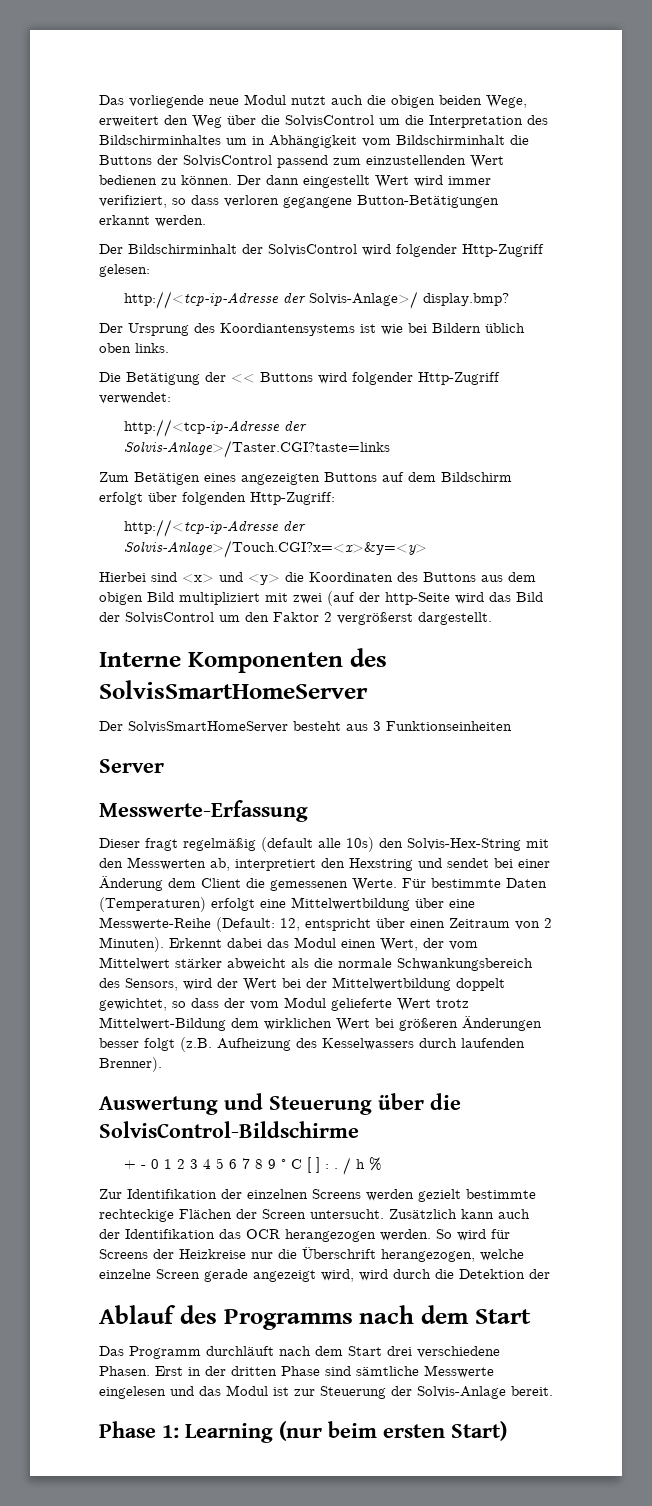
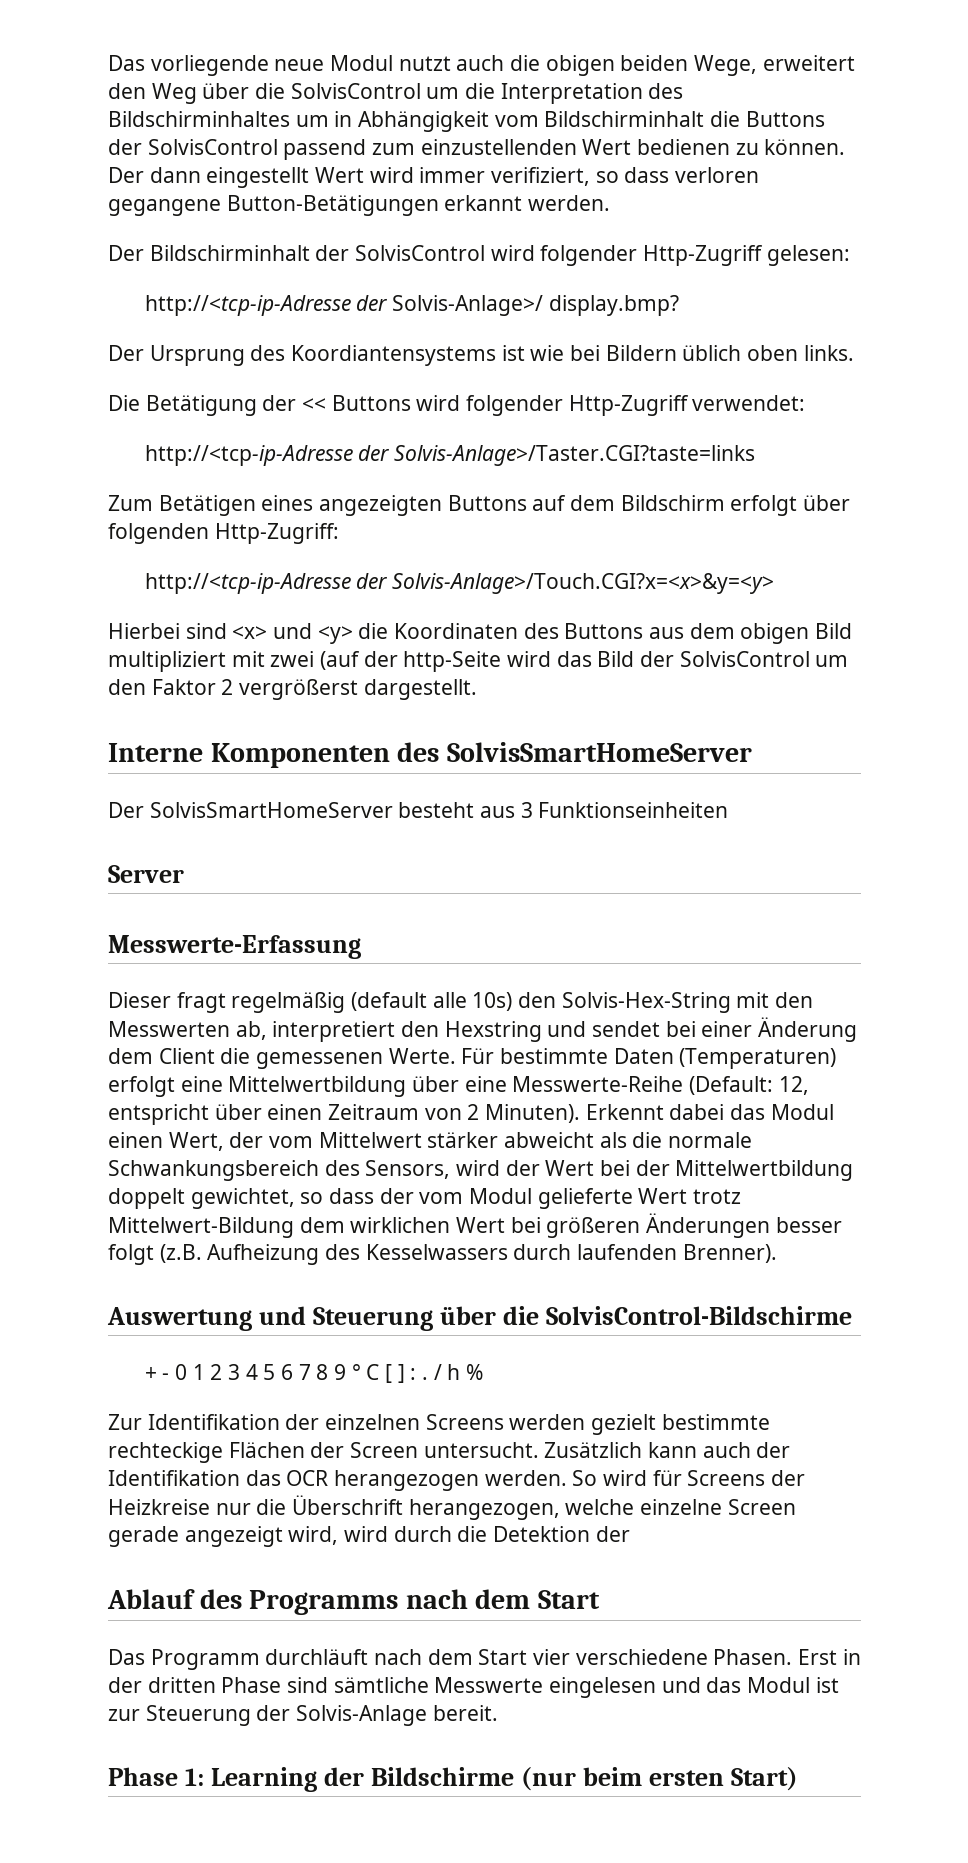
- Das Programm durchläuft nach dem Start drei verschiedene Phasen.
+ Das Programm durchläuft nach dem Start vier verschiedene Phasen.
- Phase 1: Learning (nur beim ersten Start)
+ Phase 1: Learning der Bildschirme (nur beim ersten Start)

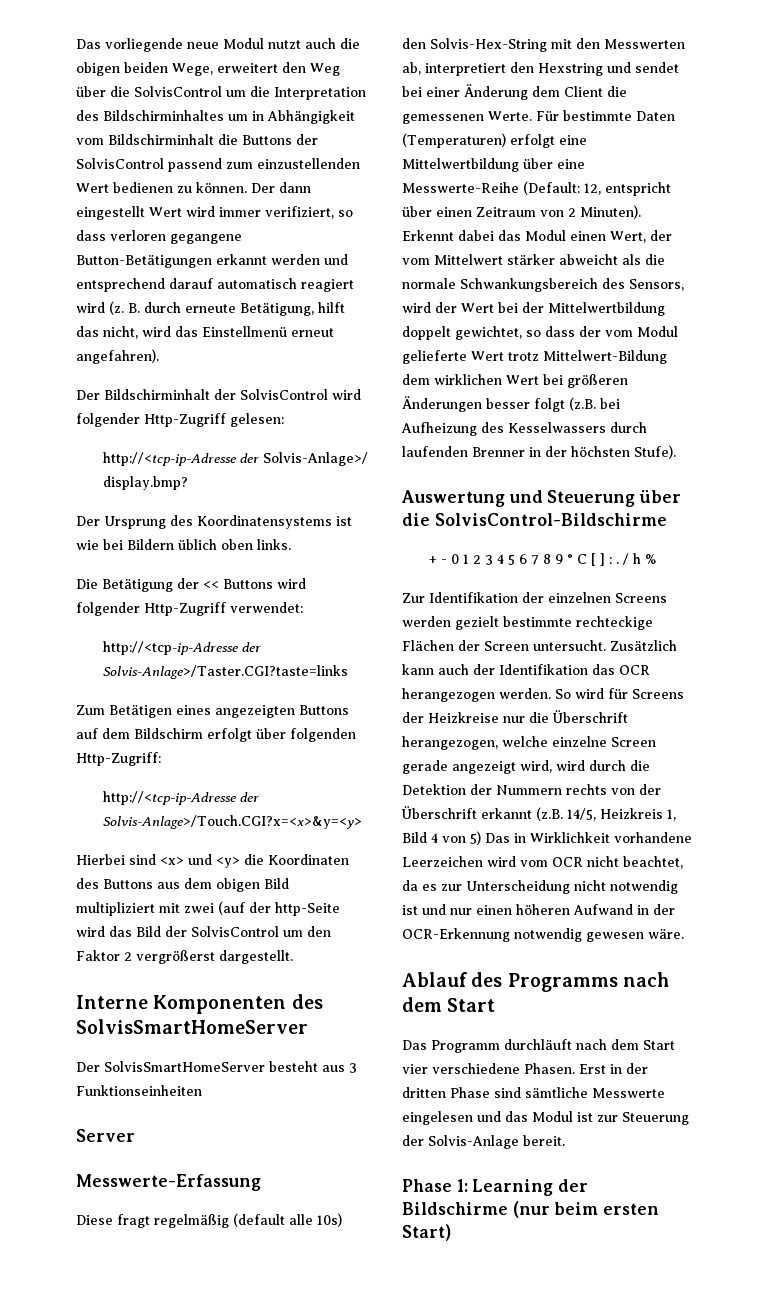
- Der dann eingestellt Wert wird immer verifiziert, so dass verloren gegangene Button-Betätigungen erkannt werden.
+ Der dann eingestellt Wert wird immer verifiziert, so dass verloren gegangene Button-Betätigungen erkannt werden und entsprechend darauf automatisch reagiert wird (z. B. durch erneute Betätigung, hilft das nicht, wird das Einstellmenü erneut angefahren).
- Der Ursprung des Koordiantensystems ist wie bei Bildern üblich oben links.
+ Der Ursprung des Koordinatensystems ist wie bei Bildern üblich oben links.
- Dieser fragt regelmäßig (default alle 10s) den Solvis-Hex-String mit den Messwerten ab, interpretiert den Hexstring und sendet bei einer Änderung dem Client die gemessenen Werte.
+ Diese fragt regelmäßig (default alle 10s) den Solvis-Hex-String mit den Messwerten ab, interpretiert den Hexstring und sendet bei einer Änderung dem Client die gemessenen Werte.
- Erkennt dabei das Modul einen Wert, der vom Mittelwert stärker abweicht als die normale Schwankungsbereich des Sensors, wird der Wert bei der Mittelwertbildung doppelt gewichtet, so dass der vom Modul gelieferte Wert trotz Mittelwert-Bildung dem wirklichen Wert bei größeren Änderungen besser folgt (z.B. Aufheizung des Kesselwassers durch laufenden Brenner).
+ Erkennt dabei das Modul einen Wert, der vom Mittelwert stärker abweicht als die normale Schwankungsbereich des Sensors, wird der Wert bei der Mittelwertbildung doppelt gewichtet, so dass der vom Modul gelieferte Wert trotz Mittelwert-Bildung dem wirklichen Wert bei größeren Änderungen besser folgt (z.B. bei Aufheizung des Kesselwassers durch laufenden Brenner in der höchsten Stufe).
- So wird für Screens der Heizkreise nur die Überschrift herangezogen, welche einzelne Screen gerade angezeigt wird, wird durch die Detektion der
+ So wird für Screens der Heizkreise nur die Überschrift herangezogen, welche einzelne Screen gerade angezeigt wird, wird durch die Detektion der Nummern rechts von der Überschrift erkannt (z.B. 14/5, Heizkreis 1, Bild 4 von 5) Das in Wirklichkeit vorhandene Leerzeichen wird vom OCR nicht beachtet, da es zur Unterscheidung nicht notwendig ist und nur einen höheren Aufwand in der OCR-Erkennung notwendig gewesen wäre.

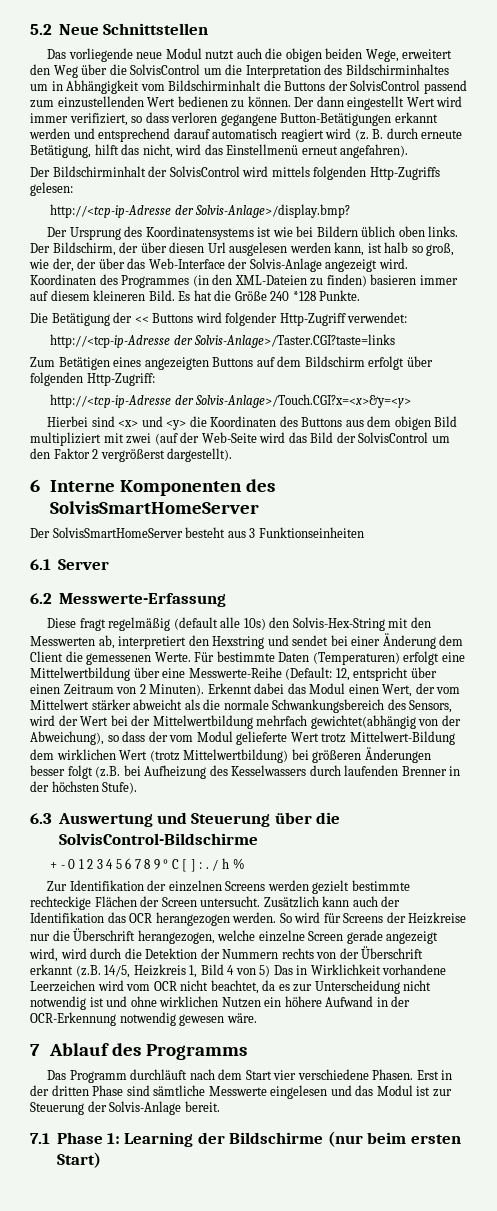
+ 5.2 Neue Schnittstellen
- Der Bildschirminhalt der SolvisControl wird folgender Http-Zugriff gelesen:
+ Der Bildschirminhalt der SolvisControl wird mittels folgenden Http-Zugriffs gelesen:
- http://<tcp-ip-Adresse der Solvis-Anlage>/ display.bmp?
+ http://<tcp-ip-Adresse der Solvis-Anlage>/display.bmp?
+ Der Bildschirm, der über diesen Url ausgelesen werden kann, ist halb so groß, wie der, der über das Web-Interface der Solvis-Anlage angezeigt wird. Koordinaten des Programmes (in den XML-Dateien zu finden) basieren immer auf diesem kleineren Bild. Es hat die Größe 240 *128 Punkte.
- Hierbei sind <x> und <y> die Koordinaten des Buttons aus dem obigen Bild multipliziert mit zwei (auf der http-Seite wird das Bild der SolvisControl um den Faktor 2 vergrößerst dargestellt.
- Interne Komponenten des SolvisSmartHomeServer
+ Hierbei sind <x> und <y> die Koordinaten des Buttons aus dem obigen Bild multipliziert mit zwei (auf der Web-Seite wird das Bild der SolvisControl um den Faktor 2 vergrößerst dargestellt).
+ 6 Interne Komponenten des SolvisSmartHomeServer
- Server
+ 6.1 Server
- Messwerte-Erfassung
+ 6.2 Messwerte-Erfassung
- Erkennt dabei das Modul einen Wert, der vom Mittelwert stärker abweicht als die normale Schwankungsbereich des Sensors, wird der Wert bei der Mittelwertbildung doppelt gewichtet, so dass der vom Modul gelieferte Wert trotz Mittelwert-Bildung dem wirklichen Wert bei größeren Änderungen besser folgt (z.B. bei Aufheizung des Kesselwassers durch laufenden Brenner in der höchsten Stufe).
+ Erkennt dabei das Modul einen Wert, der vom Mittelwert stärker abweicht als die normale Schwankungsbereich des Sensors, wird der Wert bei der Mittelwertbildung mehrfach gewichtet(abhängig von der Abweichung), so dass der vom Modul gelieferte Wert trotz Mittelwert-Bildung dem wirklichen Wert (trotz Mittelwertbildung) bei größeren Änderungen besser folgt (z.B. bei Aufheizung des Kesselwassers durch laufenden Brenner in der höchsten Stufe).
- Auswertung und Steuerung über die SolvisControl-Bildschirme
+ 6.3 Auswertung und Steuerung über die SolvisControl-Bildschirme
- So wird für Screens der Heizkreise nur die Überschrift herangezogen, welche einzelne Screen gerade angezeigt wird, wird durch die Detektion der Nummern rechts von der Überschrift erkannt (z.B. 14/5, Heizkreis 1, Bild 4 von 5) Das in Wirklichkeit vorhandene Leerzeichen wird vom OCR nicht beachtet, da es zur Unterscheidung nicht notwendig ist und nur einen höheren Aufwand in der OCR-Erkennung notwendig gewesen wäre.
+ So wird für Screens der Heizkreise nur die Überschrift herangezogen, welche einzelne Screen gerade angezeigt wird, wird durch die Detektion der Nummern rechts von der Überschrift erkannt (z.B. 14/5, Heizkreis 1, Bild 4 von 5) Das in Wirklichkeit vorhandene Leerzeichen wird vom OCR nicht beachtet, da es zur Unterscheidung nicht notwendig ist und ohne wirklichen Nutzen ein höhere Aufwand in der OCR-Erkennung notwendig gewesen wäre.
- Ablauf des Programms nach dem Start
+ 7 Ablauf des Programms
- Phase 1: Learning der Bildschirme (nur beim ersten Start)
+ 7.1 Phase 1: Learning der Bildschirme (nur beim ersten Start)

